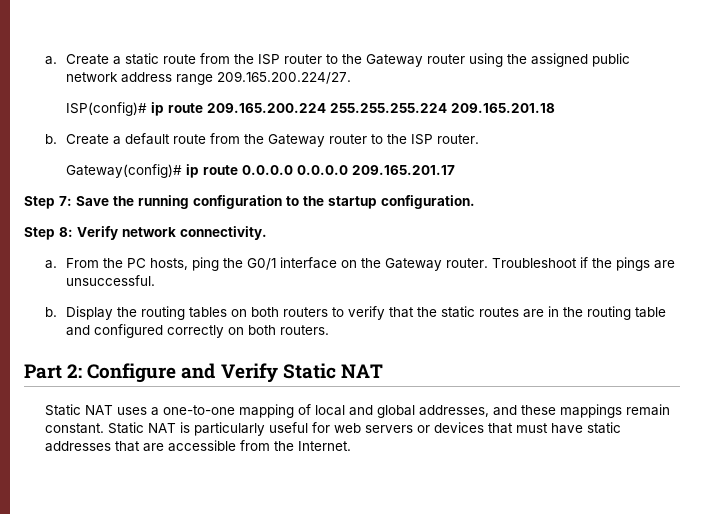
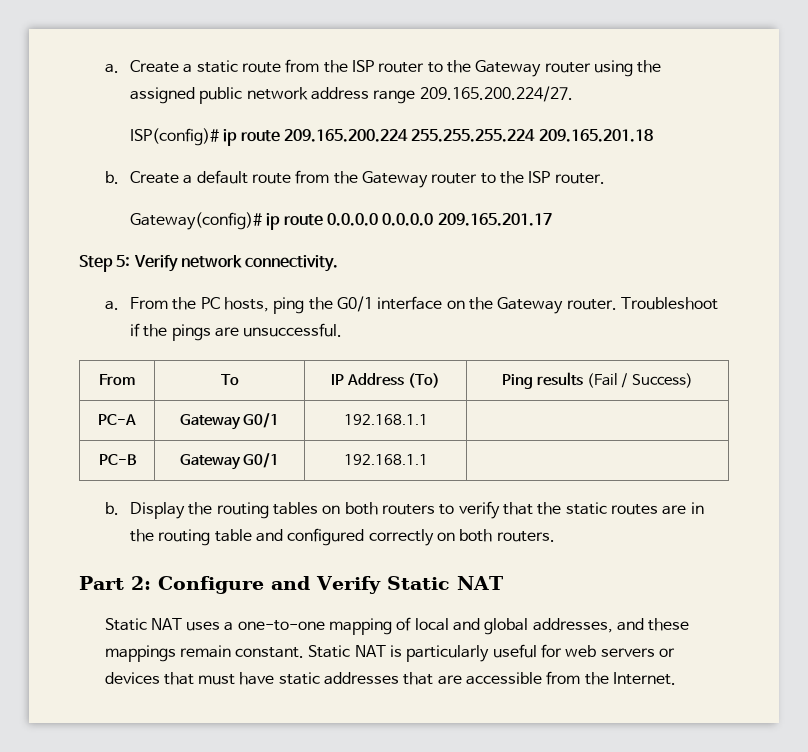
- Step 7: Save the running configuration to the startup configuration.
- Step 8: Verify network connectivity.
+ Step 5: Verify network connectivity.
+ From | To | IP Address (To) | Ping results (Fail / Success)
+ PC-A | Gateway G0/1 | 192.168.1.1 |
+ PC-B | Gateway G0/1 | 192.168.1.1 |

